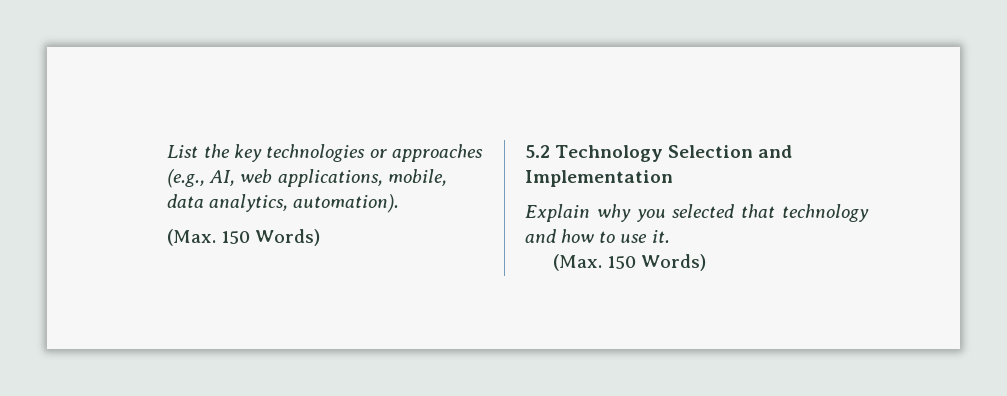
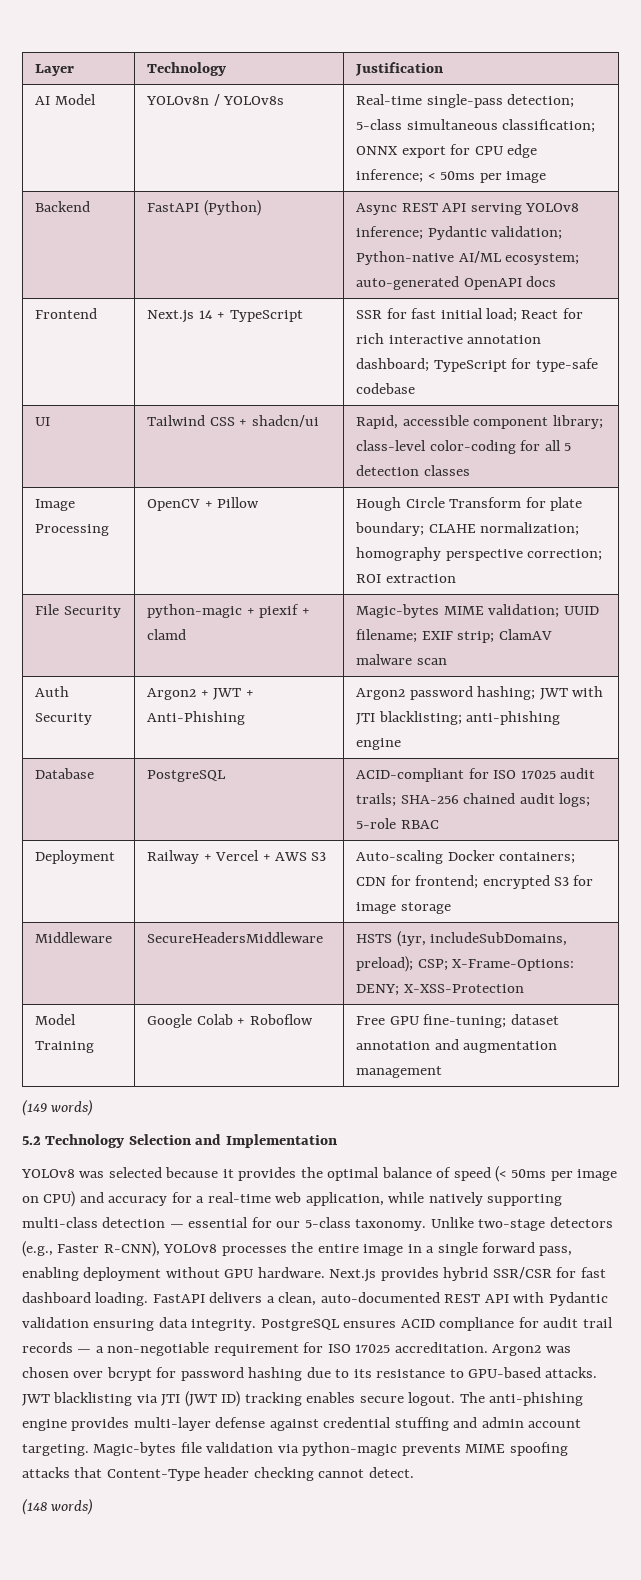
- List the key technologies or approaches (e.g., AI, web applications, mobile, data analytics, automation).
- (Max. 150 Words)
+ Layer | Technology | Justification
+ AI Model | YOLOv8n / YOLOv8s | Real-time single-pass detection; 5-class simultaneous classification; ONNX export for CPU edge inference; < 50ms per image
+ Backend | FastAPI (Python) | Async REST API serving YOLOv8 inference; Pydantic validation; Python-native AI/ML ecosystem; auto-generated OpenAPI docs
+ Frontend | Next.js 14 + TypeScript | SSR for fast initial load; React for rich interactive annotation dashboard; TypeScript for type-safe codebase
+ UI | Tailwind CSS + shadcn/ui | Rapid, accessible component library; class-level color-coding for all 5 detection classes
+ Image Processing | OpenCV + Pillow | Hough Circle Transform for plate boundary; CLAHE normalization; homography perspective correction; ROI extraction
+ File Security | python-magic + piexif + clamd | Magic-bytes MIME validation; UUID filename; EXIF strip; ClamAV malware scan
+ Auth Security | Argon2 + JWT + Anti-Phishing | Argon2 password hashing; JWT with JTI blacklisting; anti-phishing engine
+ Database | PostgreSQL | ACID-compliant for ISO 17025 audit trails; SHA-256 chained audit logs; 5-role RBAC
+ Deployment | Railway + Vercel + AWS S3 | Auto-scaling Docker containers; CDN for frontend; encrypted S3 for image storage
+ Middleware | SecureHeadersMiddleware | HSTS (1yr, includeSubDomains, preload); CSP; X-Frame-Options: DENY; X-XSS-Protection
+ Model Training | Google Colab + Roboflow | Free GPU fine-tuning; dataset annotation and augmentation management
+ (149 words)
- Explain why you selected that technology and how to use it.
- (Max. 150 Words)
+ YOLOv8 was selected because it provides the optimal balance of speed (< 50ms per image on CPU) and accuracy for a real-time web application, while natively supporting multi-class detection — essential for our 5-class taxonomy. Unlike two-stage detectors (e.g., Faster R-CNN), YOLOv8 processes the entire image in a single forward pass, enabling deployment without GPU hardware. Next.js provides hybrid SSR/CSR for fast dashboard loading. FastAPI delivers a clean, auto-documented REST API with Pydantic validation ensuring data integrity. PostgreSQL ensures ACID compliance for audit trail records — a non-negotiable requirement for ISO 17025 accreditation. Argon2 was chosen over bcrypt for password hashing due to its resistance to GPU-based attacks. JWT blacklisting via JTI (JWT ID) tracking enables secure logout. The anti-phishing engine provides multi-layer defense against credential stuffing and admin account targeting. Magic-bytes file validation via python-magic prevents MIME spoofing attacks that Content-Type header checking cannot detect.
+ (148 words)

